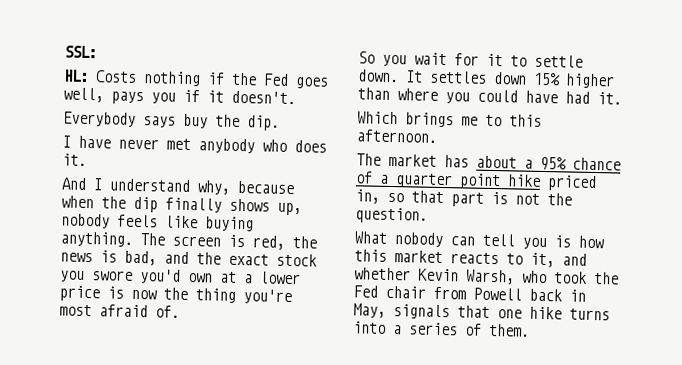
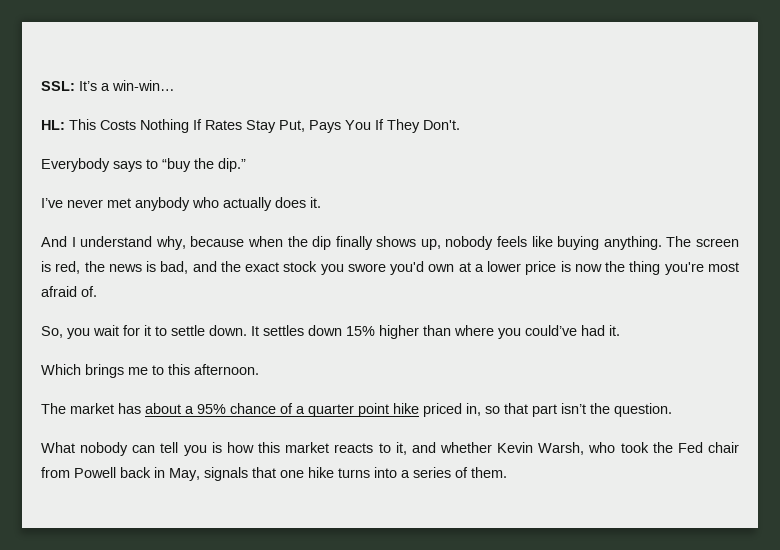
- SSL:
- HL: Costs nothing if the Fed goes well, pays you if it doesn't.
- Everybody says buy the dip.
- I have never met anybody who does it.
+ SSL: It’s a win-win…
+ HL: This Costs Nothing If Rates Stay Put, Pays You If They Don't.
+ Everybody says to “buy the dip.”
+ I’ve never met anybody who actually does it.
- So you wait for it to settle down.
+ So, you wait for it to settle down.
- It settles down 15% higher than where you could have had it.
+ It settles down 15% higher than where you could’ve had it.
- The market has about a 95% chance of a quarter point hike priced in, so that part is not the question.
+ The market has about a 95% chance of a quarter point hike priced in, so that part isn’t the question.

